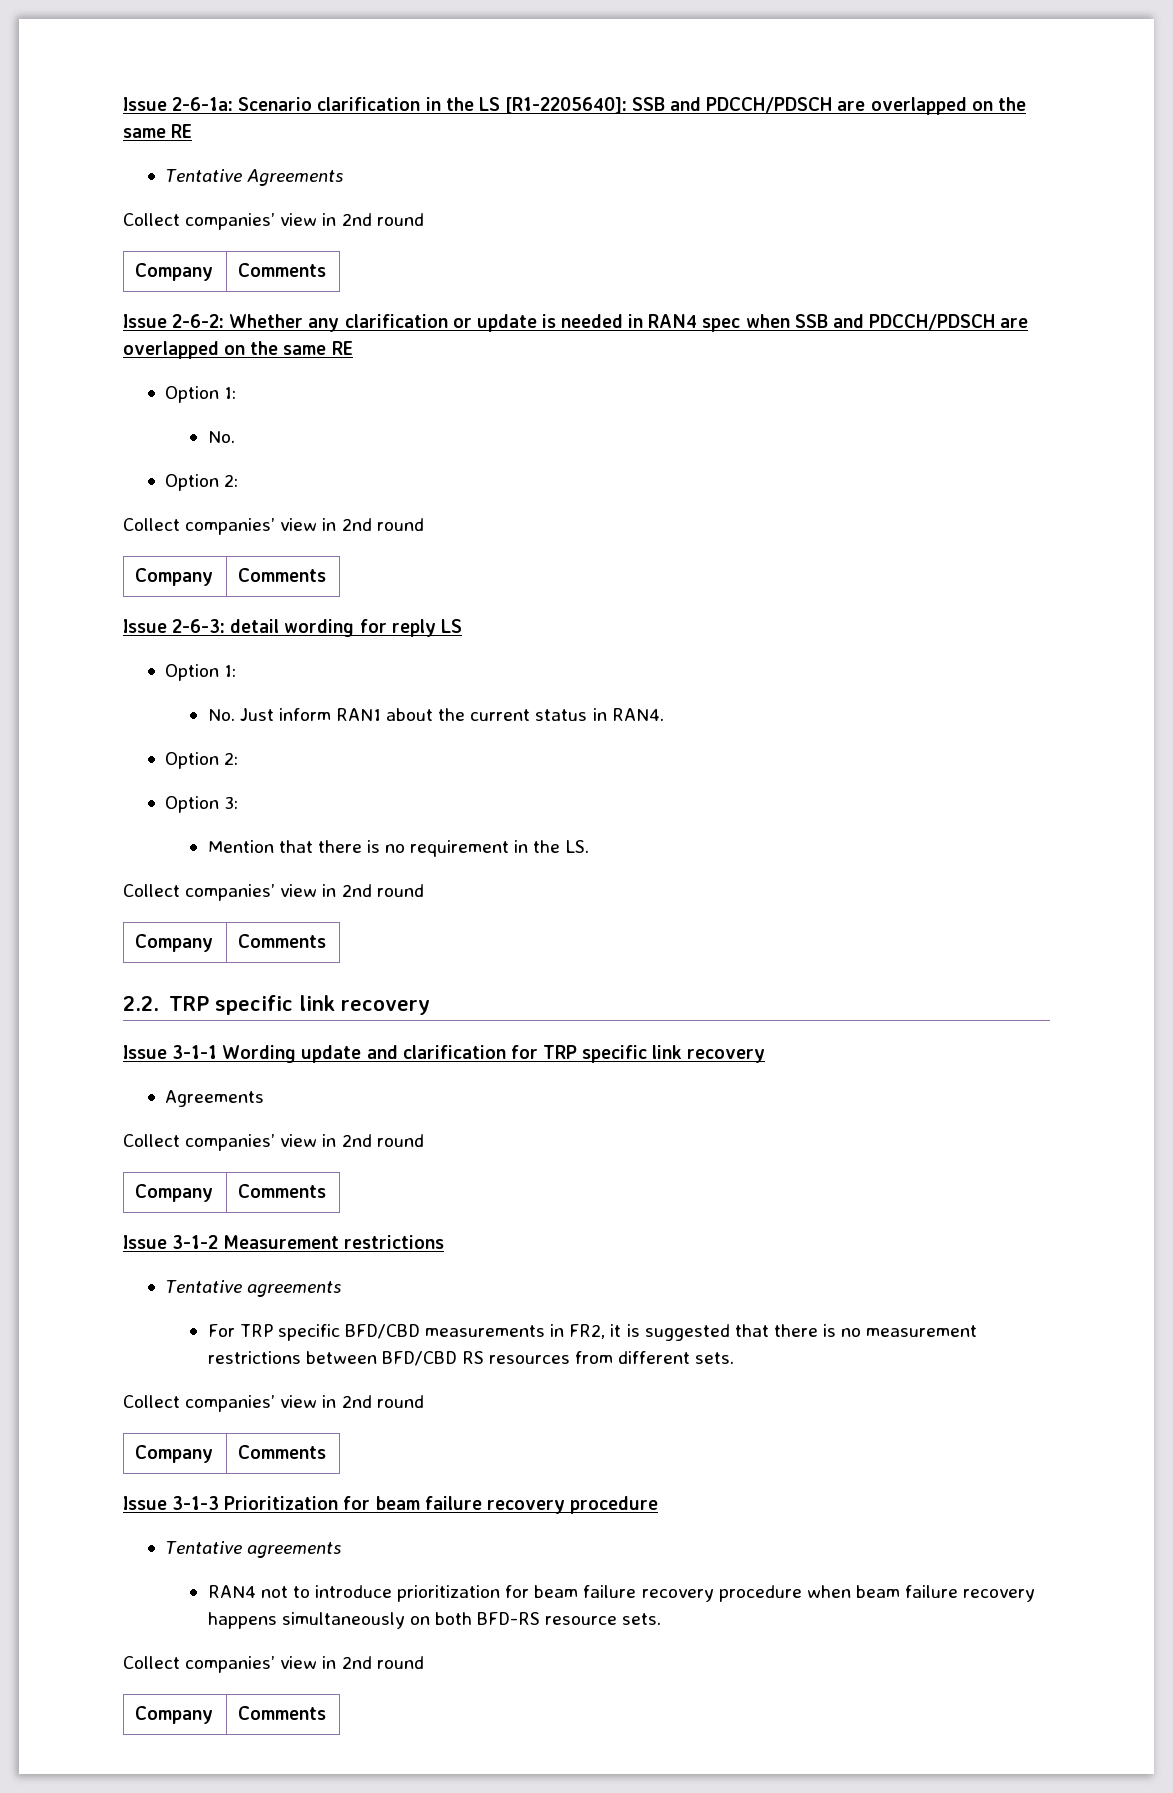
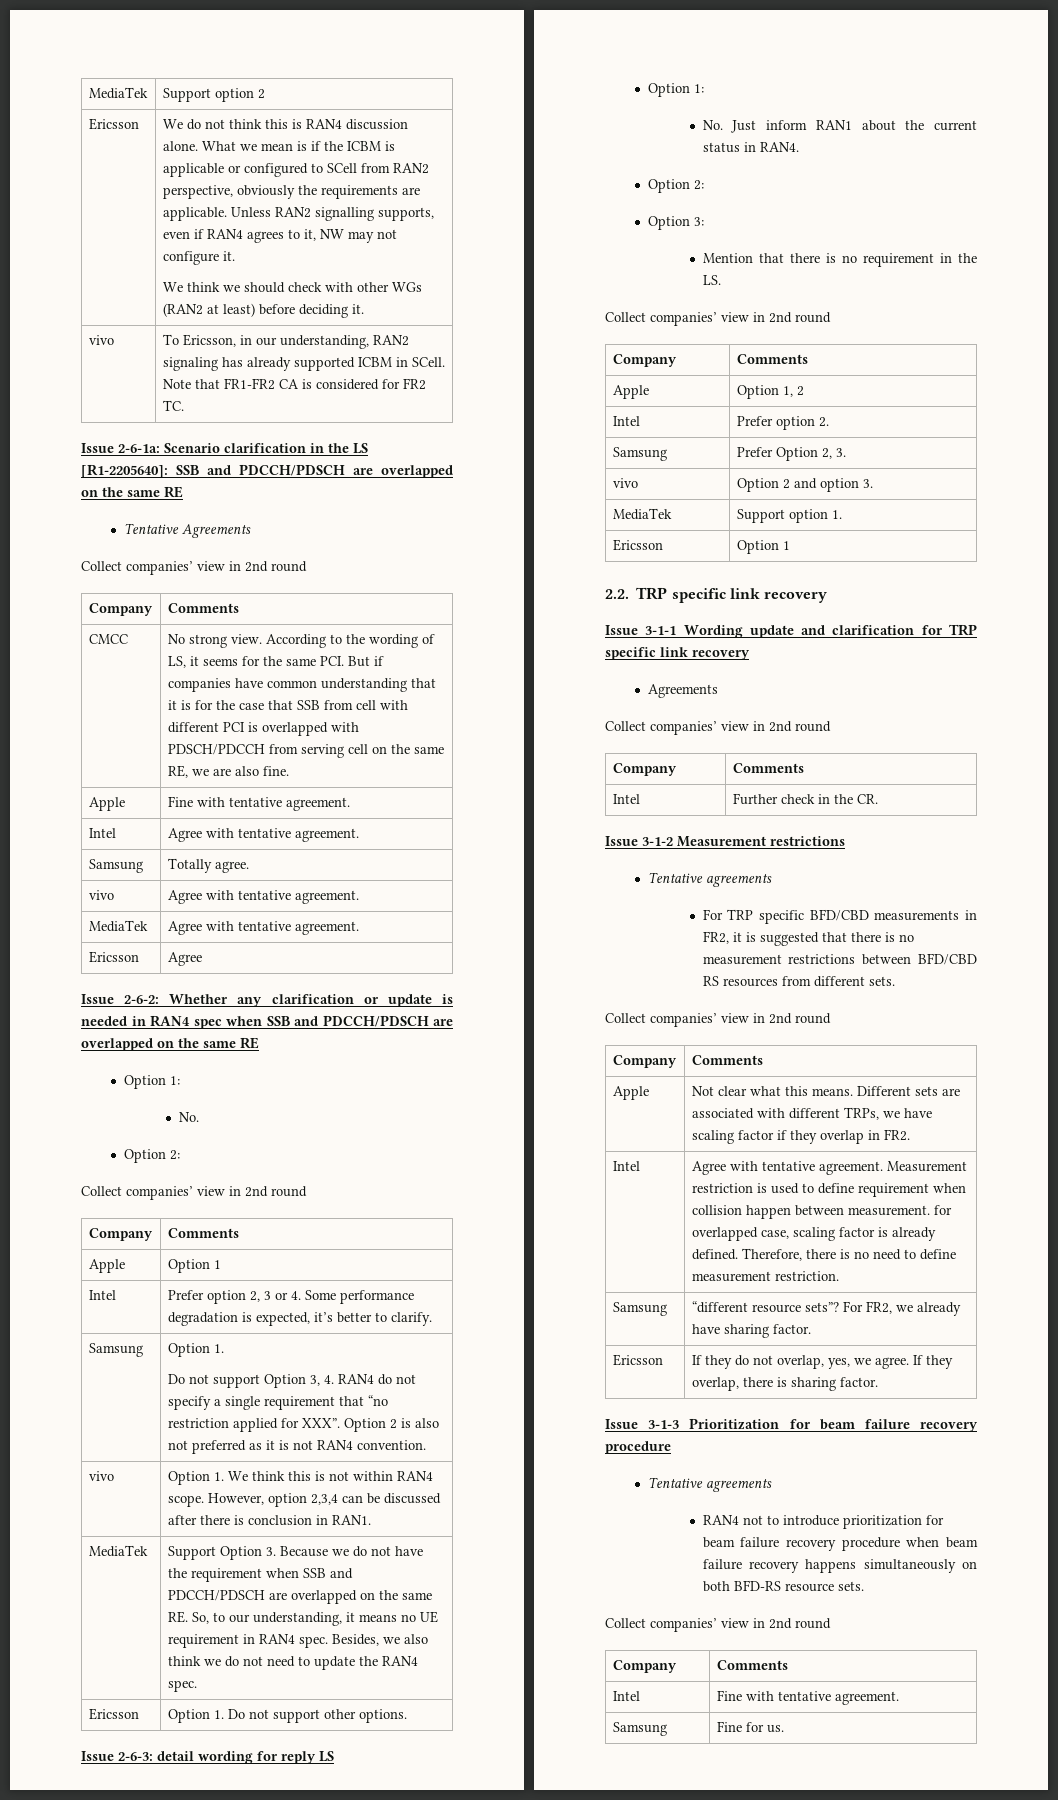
+ MediaTek | Support option 2
+ Ericsson | We do not think this is RAN4 discussion alone. What we mean is if the ICBM is applicable or configured to SCell from RAN2 perspective, obviously the requirements are applicable. Unless RAN2 signalling supports, even if RAN4 agrees to it, NW may not configure it.
+ We think we should check with other WGs (RAN2 at least) before deciding it.
+ vivo | To Ericsson, in our understanding, RAN2 signaling has already supported ICBM in SCell. Note that FR1-FR2 CA is considered for FR2 TC.
+ CMCC | No strong view. According to the wording of LS, it seems for the same PCI. But if companies have common understanding that it is for the case that SSB from cell with different PCI is overlapped with PDSCH/PDCCH from serving cell on the same RE, we are also fine.
+ Apple | Fine with tentative agreement.
+ Intel | Agree with tentative agreement.
+ Samsung | Totally agree.
+ vivo | Agree with tentative agreement.
+ MediaTek | Agree with tentative agreement.
+ Ericsson | Agree
+ Apple | Option 1
+ Intel | Prefer option 2, 3 or 4. Some performance degradation is expected, it’s better to clarify.
+ Samsung | Option 1.
+ Do not support Option 3, 4. RAN4 do not specify a single requirement that “no restriction applied for XXX”. Option 2 is also not preferred as it is not RAN4 convention.
+ vivo | Option 1. We think this is not within RAN4 scope. However, option 2,3,4 can be discussed after there is conclusion in RAN1.
+ MediaTek | Support Option 3. Because we do not have the requirement when SSB and PDCCH/PDSCH are overlapped on the same RE. So, to our understanding, it means no UE requirement in RAN4 spec. Besides, we also think we do not need to update the RAN4 spec.
+ Ericsson | Option 1. Do not support other options.
+ Apple | Option 1, 2
+ Intel | Prefer option 2.
+ Samsung | Prefer Option 2, 3.
+ vivo | Option 2 and option 3.
+ MediaTek | Support option 1.
+ Ericsson | Option 1
+ Intel | Further check in the CR.
+ Apple | Not clear what this means. Different sets are associated with different TRPs, we have scaling factor if they overlap in FR2.
+ Intel | Agree with tentative agreement. Measurement restriction is used to define requirement when collision happen between measurement. for overlapped case, scaling factor is already defined. Therefore, there is no need to define measurement restriction.
+ Samsung | “different resource sets”? For FR2, we already have sharing factor.
+ Ericsson | If they do not overlap, yes, we agree. If they overlap, there is sharing factor.
+ Intel | Fine with tentative agreement.
+ Samsung | Fine for us.

